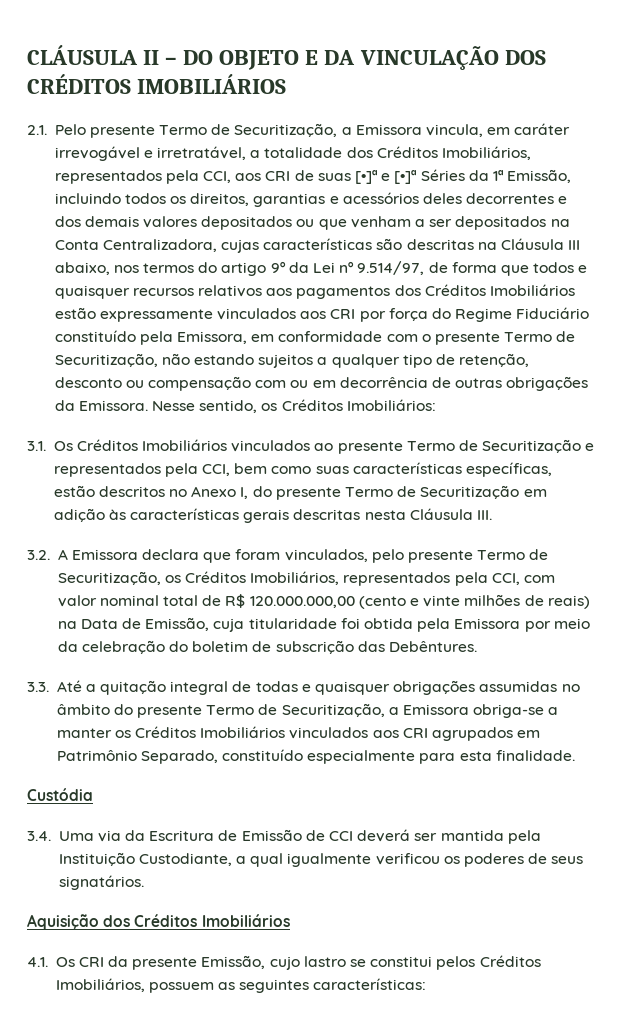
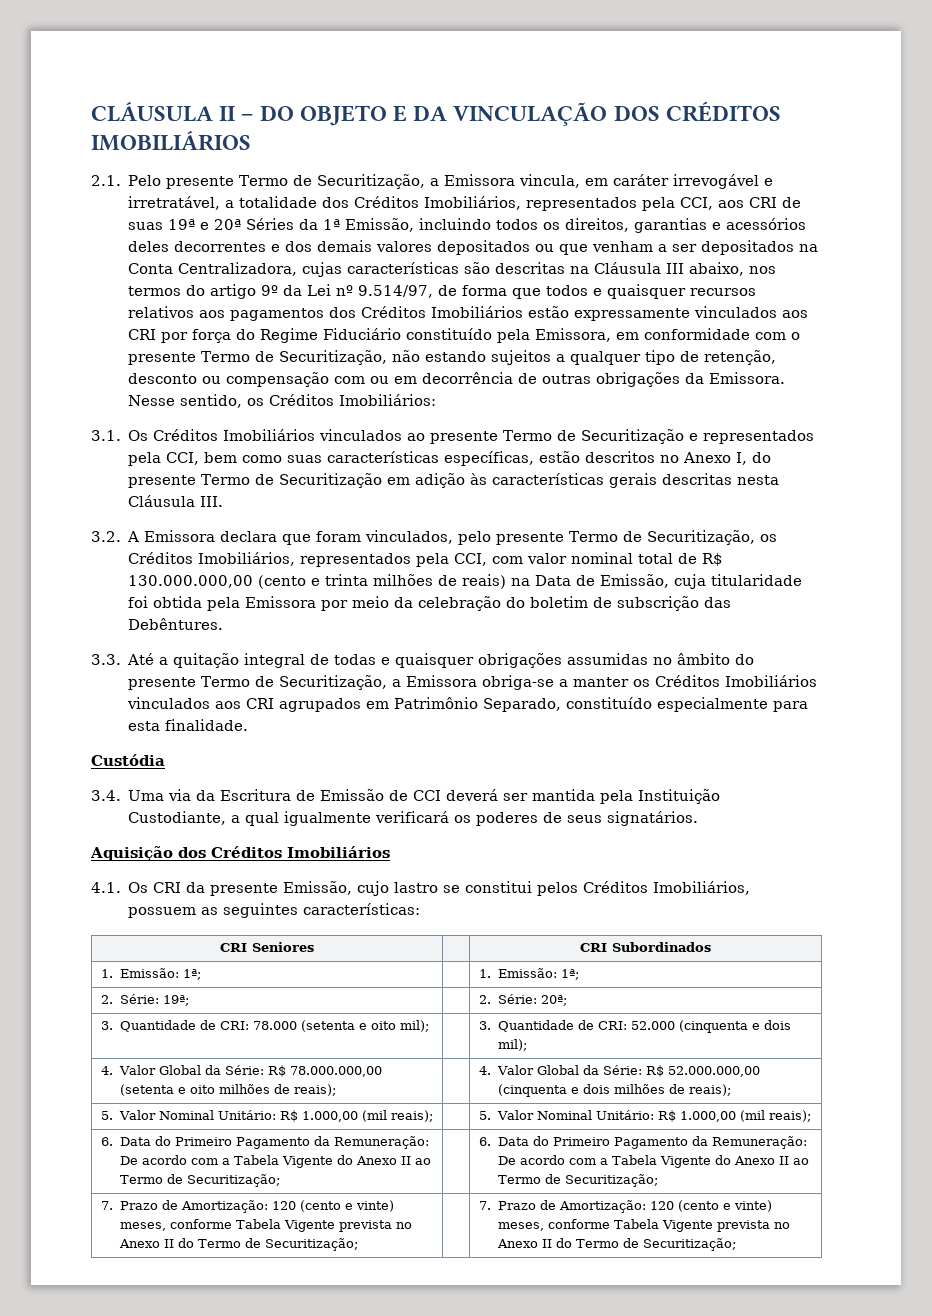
- 2.1. Pelo presente Termo de Securitização, a Emissora vincula, em caráter irrevogável e irretratável, a totalidade dos Créditos Imobiliários, representados pela CCI, aos CRI de suas [•]ª e [•]ª Séries da 1ª Emissão, incluindo todos os direitos, garantias e acessórios deles decorrentes e dos demais valores depositados ou que venham a ser depositados na Conta Centralizadora, cujas características são descritas na Cláusula III abaixo, nos termos do artigo 9º da Lei nº 9.514/97, de forma que todos e quaisquer recursos relativos aos pagamentos dos Créditos Imobiliários estão expressamente vinculados aos CRI por força do Regime Fiduciário constituído pela Emissora, em conformidade com o presente Termo de Securitização, não estando sujeitos a qualquer tipo de retenção, desconto ou compensação com ou em decorrência de outras obrigações da Emissora.
+ 2.1. Pelo presente Termo de Securitização, a Emissora vincula, em caráter irrevogável e irretratável, a totalidade dos Créditos Imobiliários, representados pela CCI, aos CRI de suas 19ª e 20ª Séries da 1ª Emissão, incluindo todos os direitos, garantias e acessórios deles decorrentes e dos demais valores depositados ou que venham a ser depositados na Conta Centralizadora, cujas características são descritas na Cláusula III abaixo, nos termos do artigo 9º da Lei nº 9.514/97, de forma que todos e quaisquer recursos relativos aos pagamentos dos Créditos Imobiliários estão expressamente vinculados aos CRI por força do Regime Fiduciário constituído pela Emissora, em conformidade com o presente Termo de Securitização, não estando sujeitos a qualquer tipo de retenção, desconto ou compensação com ou em decorrência de outras obrigações da Emissora.
- 3.2. A Emissora declara que foram vinculados, pelo presente Termo de Securitização, os Créditos Imobiliários, representados pela CCI, com valor nominal total de R$ 120.000.000,00 (cento e vinte milhões de reais) na Data de Emissão, cuja titularidade foi obtida pela Emissora por meio da celebração do boletim de subscrição das Debêntures.
+ 3.2. A Emissora declara que foram vinculados, pelo presente Termo de Securitização, os Créditos Imobiliários, representados pela CCI, com valor nominal total de R$ 130.000.000,00 (cento e trinta milhões de reais) na Data de Emissão, cuja titularidade foi obtida pela Emissora por meio da celebração do boletim de subscrição das Debêntures.
- 3.4. Uma via da Escritura de Emissão de CCI deverá ser mantida pela Instituição Custodiante, a qual igualmente verificou os poderes de seus signatários.
+ 3.4. Uma via da Escritura de Emissão de CCI deverá ser mantida pela Instituição Custodiante, a qual igualmente verificará os poderes de seus signatários.
+ CRI Seniores | | CRI Subordinados
+ 1. Emissão: 1ª; | | 1. Emissão: 1ª;
+ 2. Série: 19ª; | | 2. Série: 20ª;
+ 3. Quantidade de CRI: 78.000 (setenta e oito mil); | | 3. Quantidade de CRI: 52.000 (cinquenta e dois mil);
+ 4. Valor Global da Série: R$ 78.000.000,00 (setenta e oito milhões de reais); | | 4. Valor Global da Série: R$ 52.000.000,00 (cinquenta e dois milhões de reais);
+ 5. Valor Nominal Unitário: R$ 1.000,00 (mil reais); | | 5. Valor Nominal Unitário: R$ 1.000,00 (mil reais);
+ 6. Data do Primeiro Pagamento da Remuneração: De acordo com a Tabela Vigente do Anexo II ao Termo de Securitização; | | 6. Data do Primeiro Pagamento da Remuneração: De acordo com a Tabela Vigente do Anexo II ao Termo de Securitização;
+ 7. Prazo de Amortização: 120 (cento e vinte) meses, conforme Tabela Vigente prevista no Anexo II do Termo de Securitização; | | 7. Prazo de Amortização: 120 (cento e vinte) meses, conforme Tabela Vigente prevista no Anexo II do Termo de Securitização;

